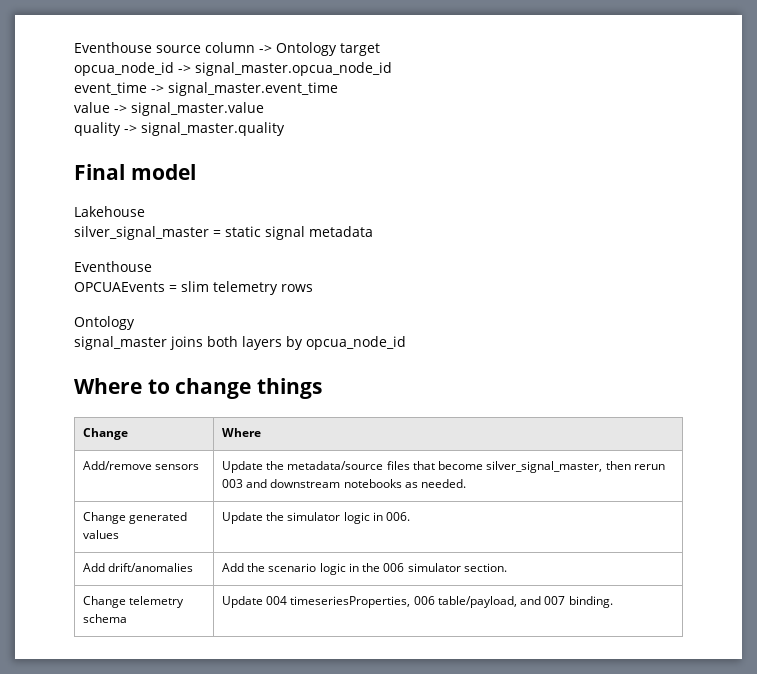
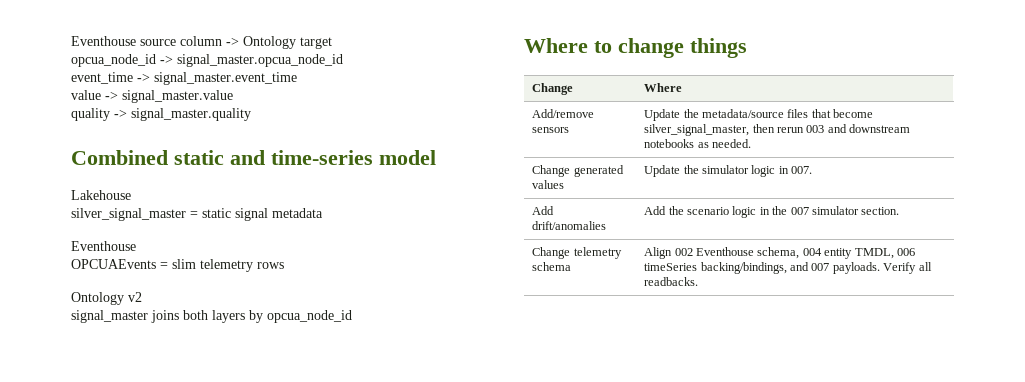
- Final model
+ Combined static and time-series model
  OPCUAEvents = slim telemetry rows
- Ontology
+ Ontology v2
- Change generated values | Update the simulator logic in 006.
+ Change generated values | Update the simulator logic in 007.
- Add drift/anomalies | Add the scenario logic in the 006 simulator section.
+ Add drift/anomalies | Add the scenario logic in the 007 simulator section.
- Change telemetry schema | Update 004 timeseriesProperties, 006 table/payload, and 007 binding.
+ Change telemetry schema | Align 002 Eventhouse schema, 004 entity TMDL, 006 timeSeries backing/bindings, and 007 payloads. Verify all readbacks.

